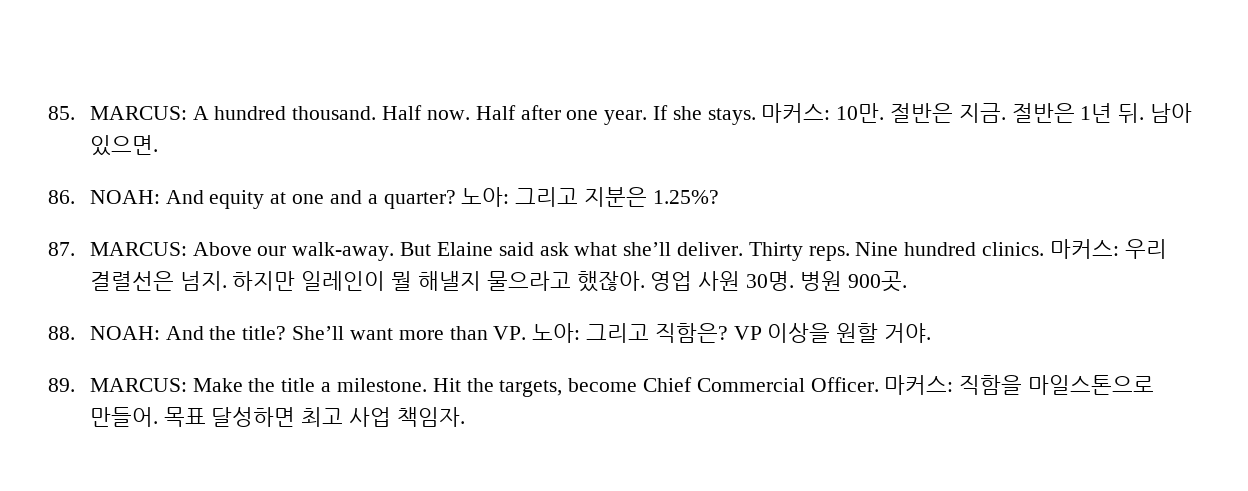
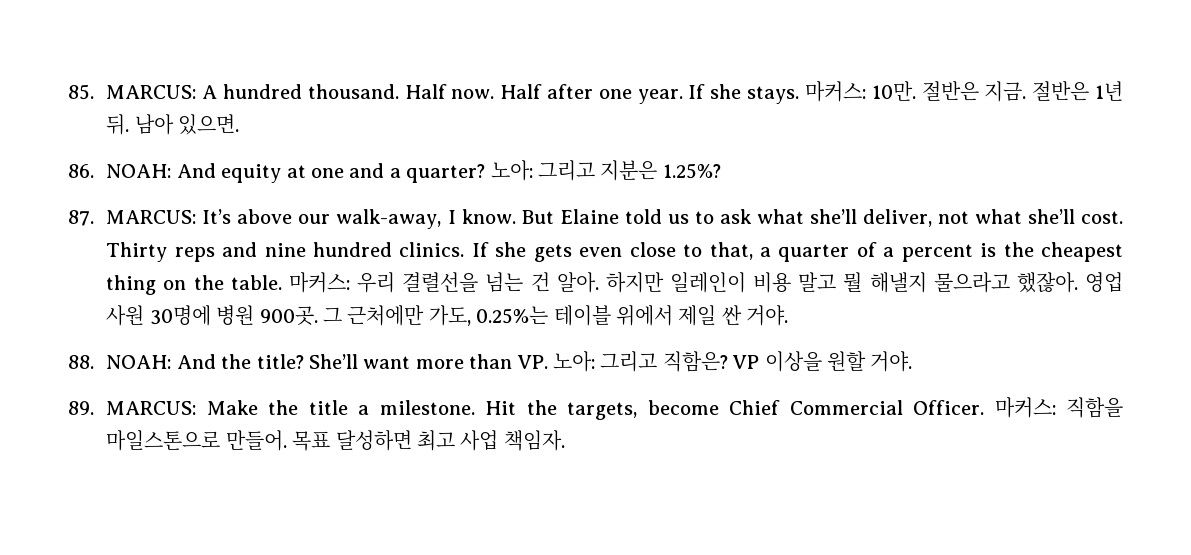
- 87. MARCUS: Above our walk-away. But Elaine said ask what she’ll deliver. Thirty reps. Nine hundred clinics. 마커스: 우리 결렬선은 넘지. 하지만 일레인이 뭘 해낼지 물으라고 했잖아.
+ 87. MARCUS: It’s above our walk-away, I know. But Elaine told us to ask what she’ll deliver, not what she’ll cost. Thirty reps and nine hundred clinics. If she gets even close to that, a quarter of a percent is the cheapest thing on the table. 마커스: 우리 결렬선을 넘는 건 알아. 하지만 일레인이 비용 말고 뭘 해낼지 물으라고 했잖아.
- 영업 사원 30명. 병원 900곳.
+ 영업 사원 30명에 병원 900곳. 그 근처에만 가도, 0.25%는 테이블 위에서 제일 싼 거야.

